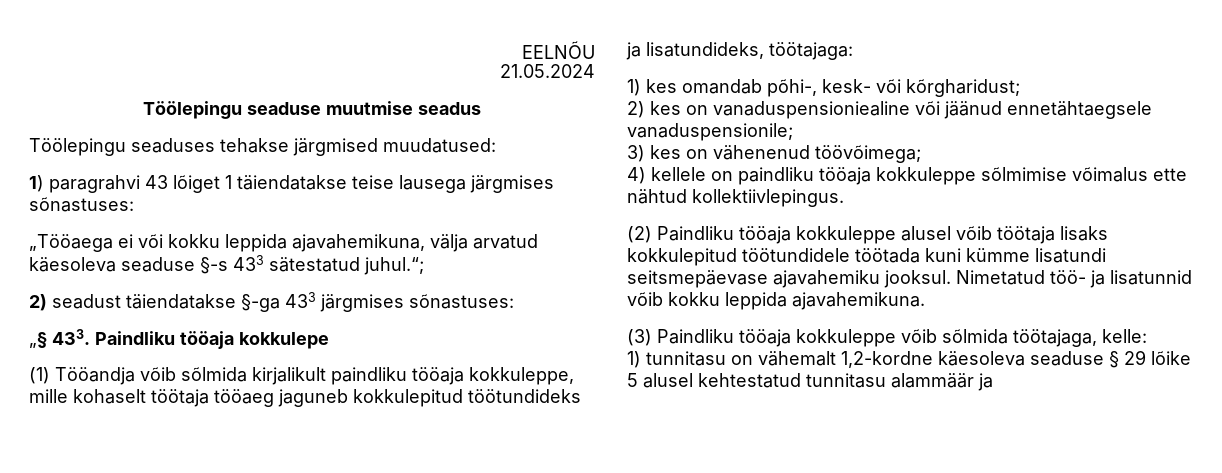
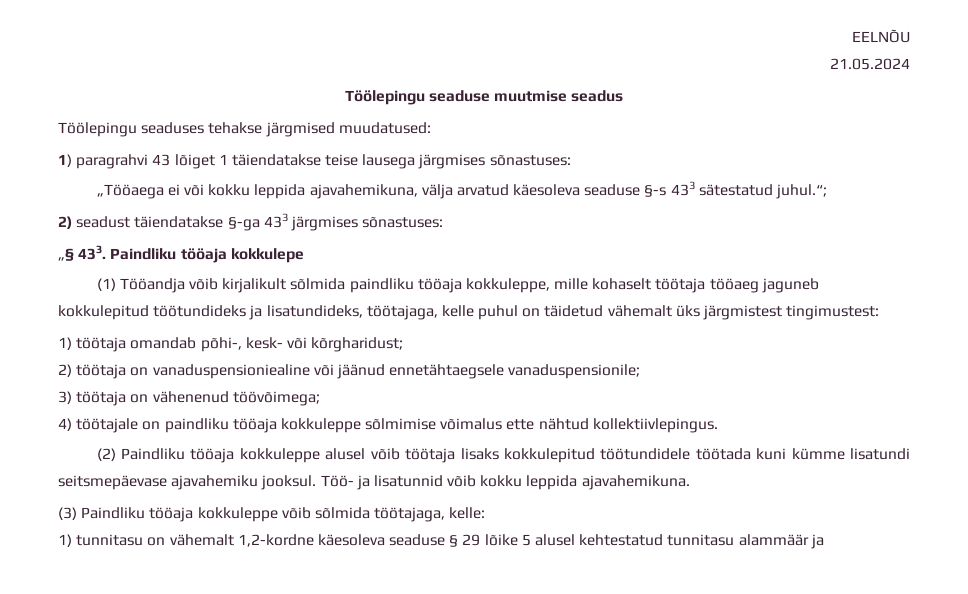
- (1) Tööandja võib sõlmida kirjalikult paindliku tööaja kokkuleppe, mille kohaselt töötaja tööaeg jaguneb kokkulepitud töötundideks ja lisatundideks, töötajaga:
- 1) kes omandab põhi-, kesk- või kõrgharidust;
+ (1) Tööandja võib kirjalikult sõlmida paindliku tööaja kokkuleppe, mille kohaselt töötaja tööaeg jaguneb kokkulepitud töötundideks ja lisatundideks, töötajaga, kelle puhul on täidetud vähemalt üks järgmistest tingimustest:
+ 1) töötaja omandab põhi-, kesk- või kõrgharidust;
- 2) kes on vanaduspensioniealine või jäänud ennetähtaegsele vanaduspensionile;
+ 2) töötaja on vanaduspensioniealine või jäänud ennetähtaegsele vanaduspensionile;
- 3) kes on vähenenud töövõimega;
+ 3) töötaja on vähenenud töövõimega;
- 4) kellele on paindliku tööaja kokkuleppe sõlmimise võimalus ette nähtud kollektiivlepingus.
+ 4) töötajale on paindliku tööaja kokkuleppe sõlmimise võimalus ette nähtud kollektiivlepingus.
- Nimetatud töö- ja lisatunnid võib kokku leppida ajavahemikuna.
+ Töö- ja lisatunnid võib kokku leppida ajavahemikuna.

